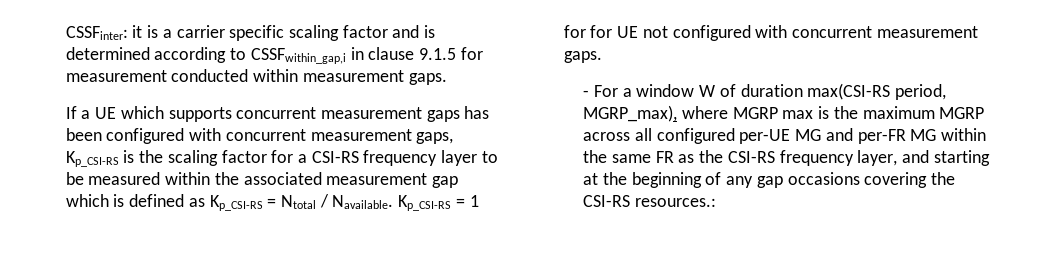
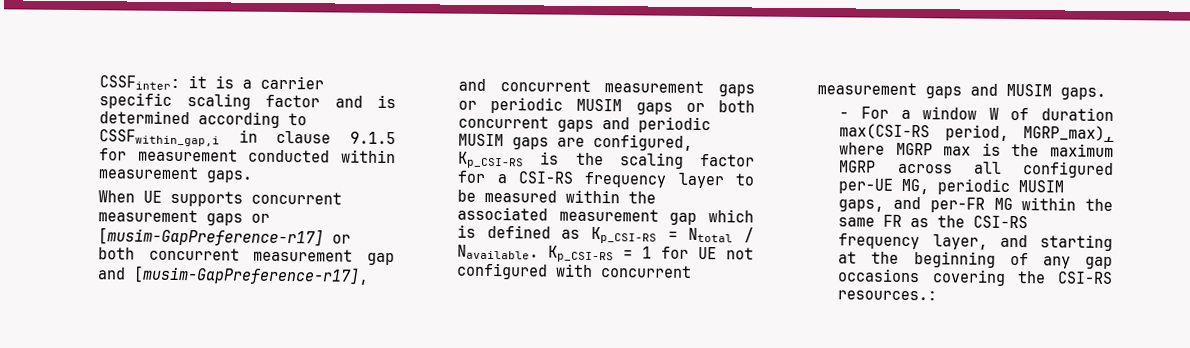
- If a UE which supports concurrent measurement gaps has been configured with concurrent measurement gaps, Kp_CSI-RS is the scaling factor for a CSI-RS frequency layer to be measured within the associated measurement gap which is defined as Kp_CSI-RS = Ntotal / Navailable.
+ When UE supports concurrent measurement gaps or [musim-GapPreference-r17] or both concurrent measurement gap and [musim-GapPreference-r17], and concurrent measurement gaps or periodic MUSIM gaps or both concurrent gaps and periodic MUSIM gaps are configured, Kp_CSI-RS is the scaling factor for a CSI-RS frequency layer to be measured within the associated measurement gap which is defined as Kp_CSI-RS = Ntotal / Navailable.
- Kp_CSI-RS = 1 for for UE not configured with concurrent measurement gaps.
+ Kp_CSI-RS = 1 for UE not configured with concurrent measurement gaps and MUSIM gaps.
- - For a window W of duration max(CSI-RS period, MGRP_max), where MGRP max is the maximum MGRP across all configured per-UE MG and per-FR MG within the same FR as the CSI-RS frequency layer, and starting at the beginning of any gap occasions covering the CSI-RS resources.:
+ - For a window W of duration max(CSI-RS period, MGRP_max), where MGRP max is the maximum MGRP across all configured per-UE MG, periodic MUSIM gaps, and per-FR MG within the same FR as the CSI-RS frequency layer, and starting at the beginning of any gap occasions covering the CSI-RS resources.:

